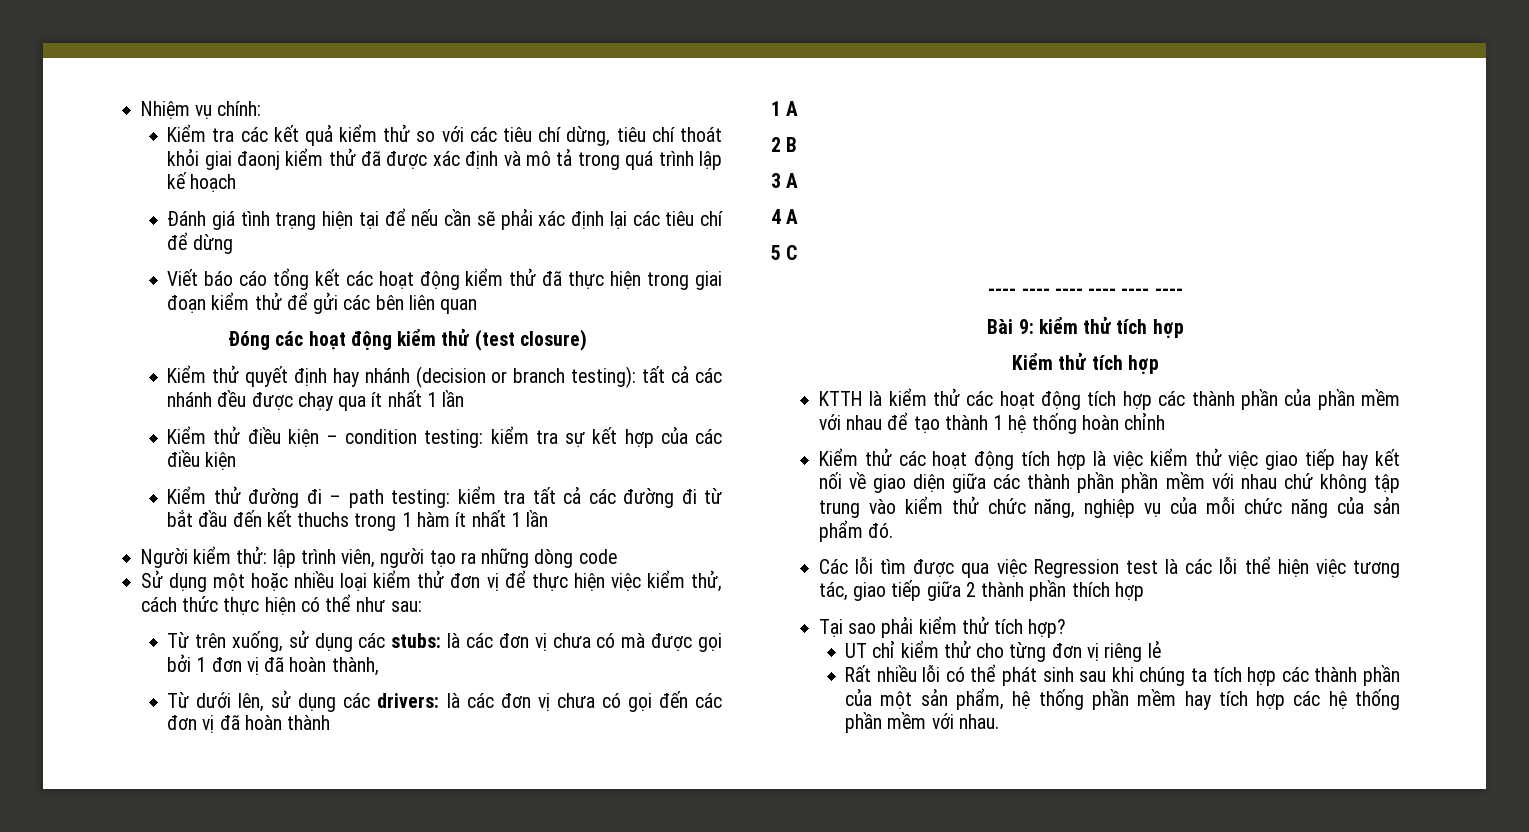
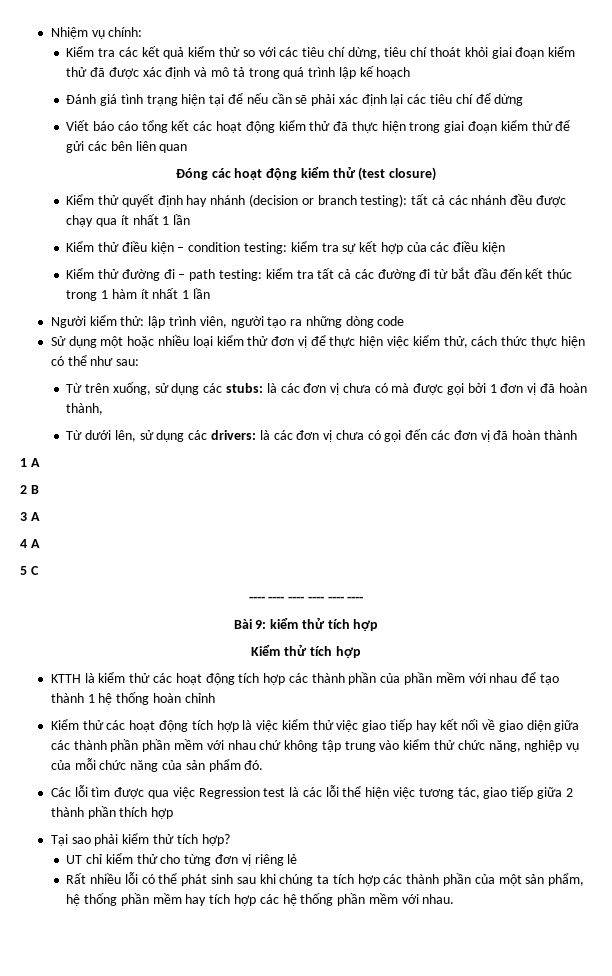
- Kiểm tra các kết quả kiểm thử so với các tiêu chí dừng, tiêu chí thoát khỏi giai đaonj kiểm thử đã được xác định và mô tả trong quá trình lập kế hoạch
+ Kiểm tra các kết quả kiểm thử so với các tiêu chí dừng, tiêu chí thoát khỏi giai đoạn kiểm thử đã được xác định và mô tả trong quá trình lập kế hoạch
- Kiểm thử đường đi – path testing: kiểm tra tất cả các đường đi từ bắt đầu đến kết thuchs trong 1 hàm ít nhất 1 lần
+ Kiểm thử đường đi – path testing: kiểm tra tất cả các đường đi từ bắt đầu đến kết thúc trong 1 hàm ít nhất 1 lần

